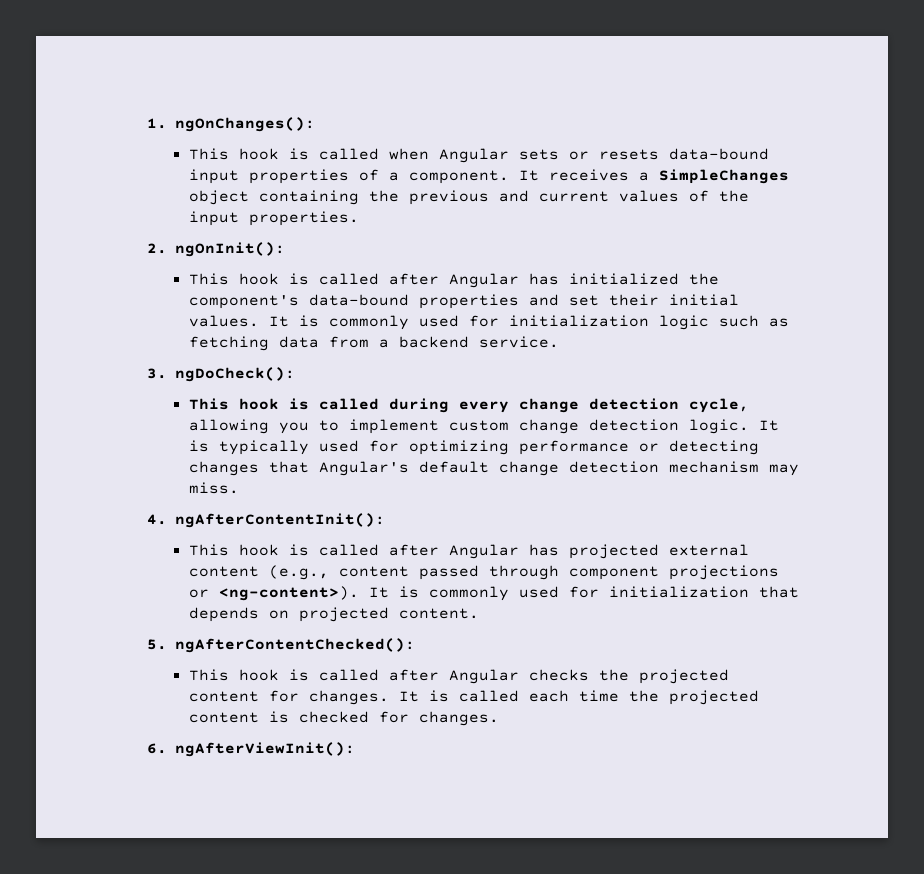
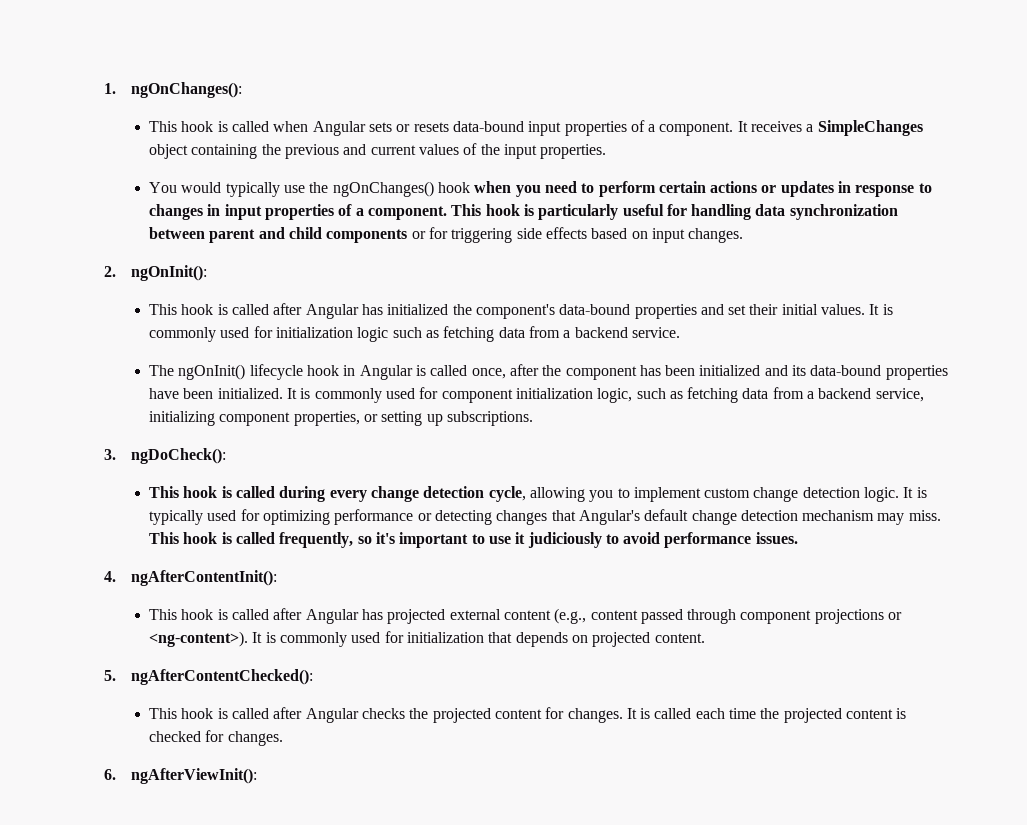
+ You would typically use the ngOnChanges() hook when you need to perform certain actions or updates in response to changes in input properties of a component. This hook is particularly useful for handling data synchronization between parent and child components or for triggering side effects based on input changes.
+ The ngOnInit() lifecycle hook in Angular is called once, after the component has been initialized and its data-bound properties have been initialized. It is commonly used for component initialization logic, such as fetching data from a backend service, initializing component properties, or setting up subscriptions.
+ This hook is called frequently, so it's important to use it judiciously to avoid performance issues.

